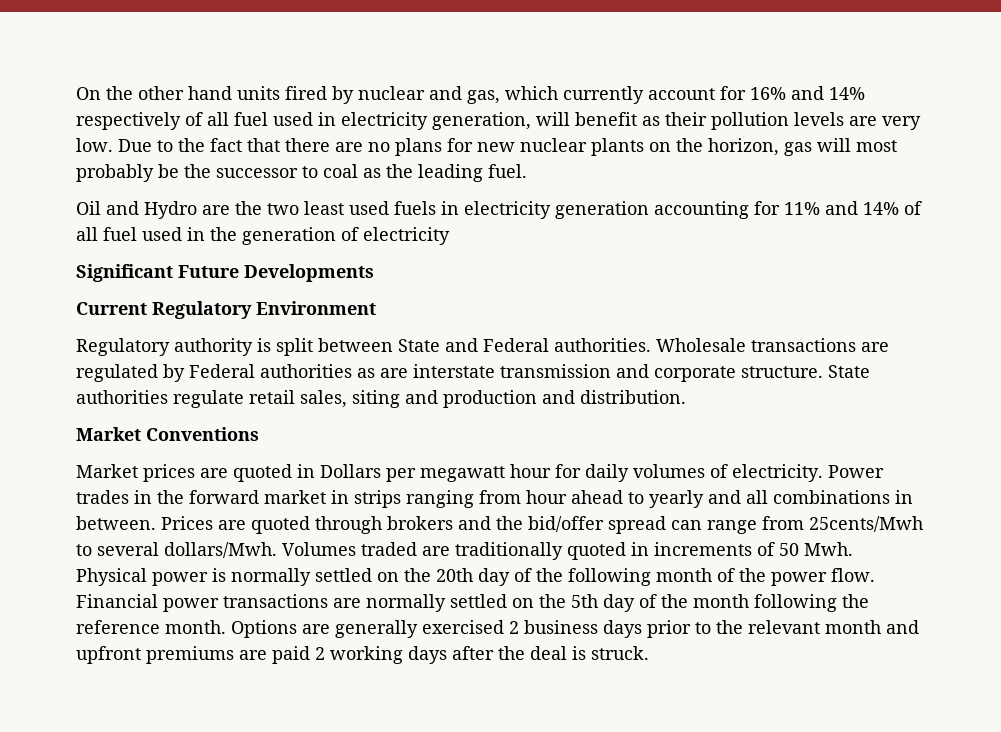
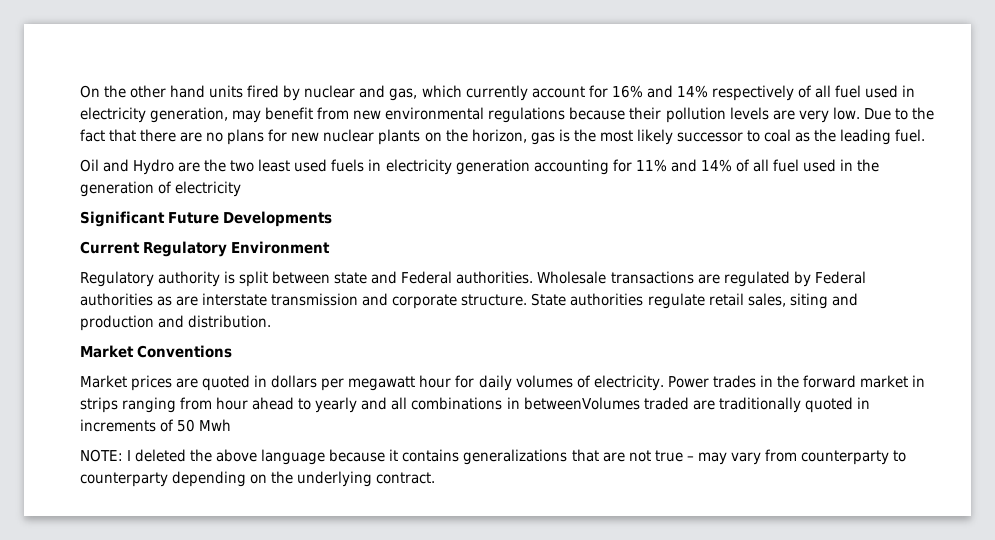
- On the other hand units fired by nuclear and gas, which currently account for 16% and 14% respectively of all fuel used in electricity generation, will benefit as their pollution levels are very low.
+ On the other hand units fired by nuclear and gas, which currently account for 16% and 14% respectively of all fuel used in electricity generation, may benefit from new environmental regulations because their pollution levels are very low.
- Due to the fact that there are no plans for new nuclear plants on the horizon, gas will most probably be the successor to coal as the leading fuel.
+ Due to the fact that there are no plans for new nuclear plants on the horizon, gas is the most likely successor to coal as the leading fuel.
- Regulatory authority is split between State and Federal authorities.
+ Regulatory authority is split between state and Federal authorities.
- Market prices are quoted in Dollars per megawatt hour for daily volumes of electricity.
+ Market prices are quoted in dollars per megawatt hour for daily volumes of electricity.
- Power trades in the forward market in strips ranging from hour ahead to yearly and all combinations in between. Prices are quoted through brokers and the bid/offer spread can range from 25cents/Mwh to several dollars/Mwh. Volumes traded are traditionally quoted in increments of 50 Mwh. Physical power is normally settled on the 20th day of the following month of the power flow. Financial power transactions are normally settled on the 5th day of the month following the reference month. Options are generally exercised 2 business days prior to the relevant month and upfront premiums are paid 2 working days after the deal is struck.
+ Power trades in the forward market in strips ranging from hour ahead to yearly and all combinations in betweenVolumes traded are traditionally quoted in increments of 50 Mwh
+ NOTE: I deleted the above language because it contains generalizations that are not true – may vary from counterparty to counterparty depending on the underlying contract.

